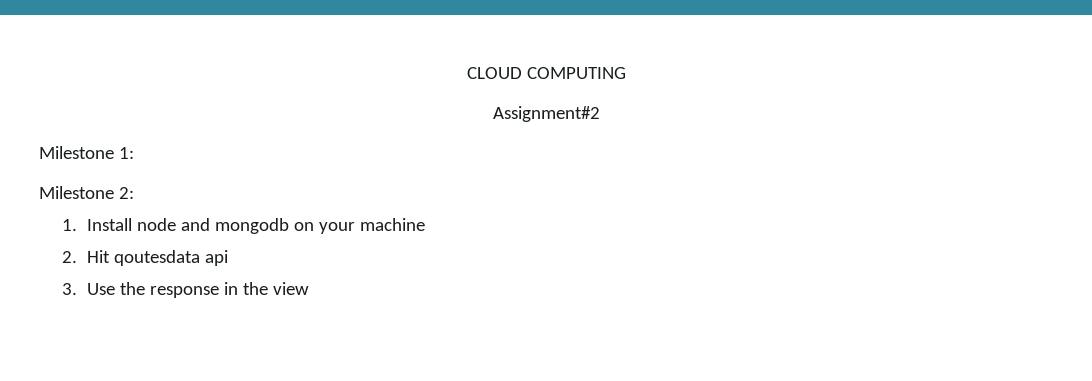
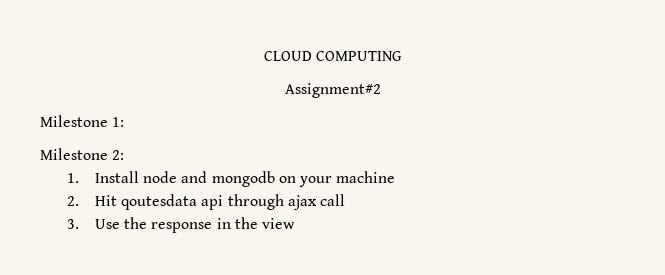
- 2. Hit qoutesdata api
+ 2. Hit qoutesdata api through ajax call

